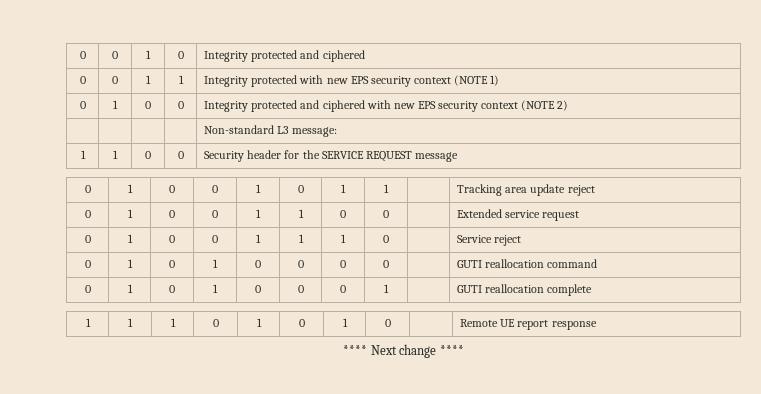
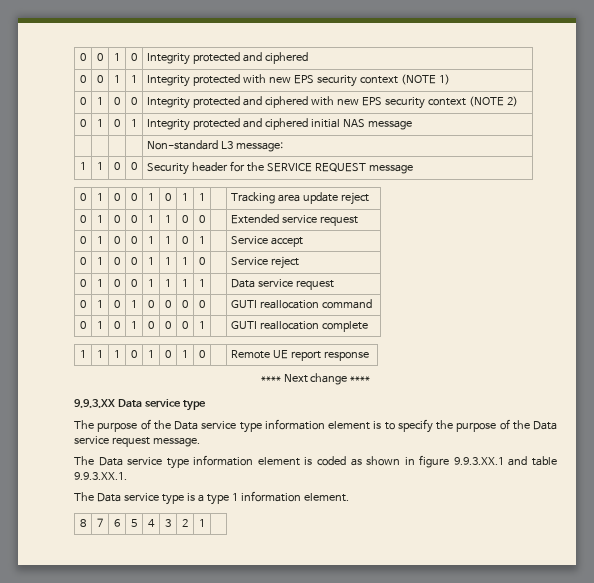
+ 0 | 1 | 0 | 1 | Integrity protected and ciphered initial NAS message
+ 0 | 1 | 0 | 0 | 1 | 1 | 0 | 1 | | Service accept
+ 0 | 1 | 0 | 0 | 1 | 1 | 1 | 1 | | Data service request
+ 9.9.3.XX Data service type
+ The purpose of the Data service type information element is to specify the purpose of the Data service request message.
+ The Data service type information element is coded as shown in figure 9.9.3.XX.1 and table 9.9.3.XX.1.
+ The Data service type is a type 1 information element.
+ 8 | 7 | 6 | 5 | 4 | 3 | 2 | 1 |

